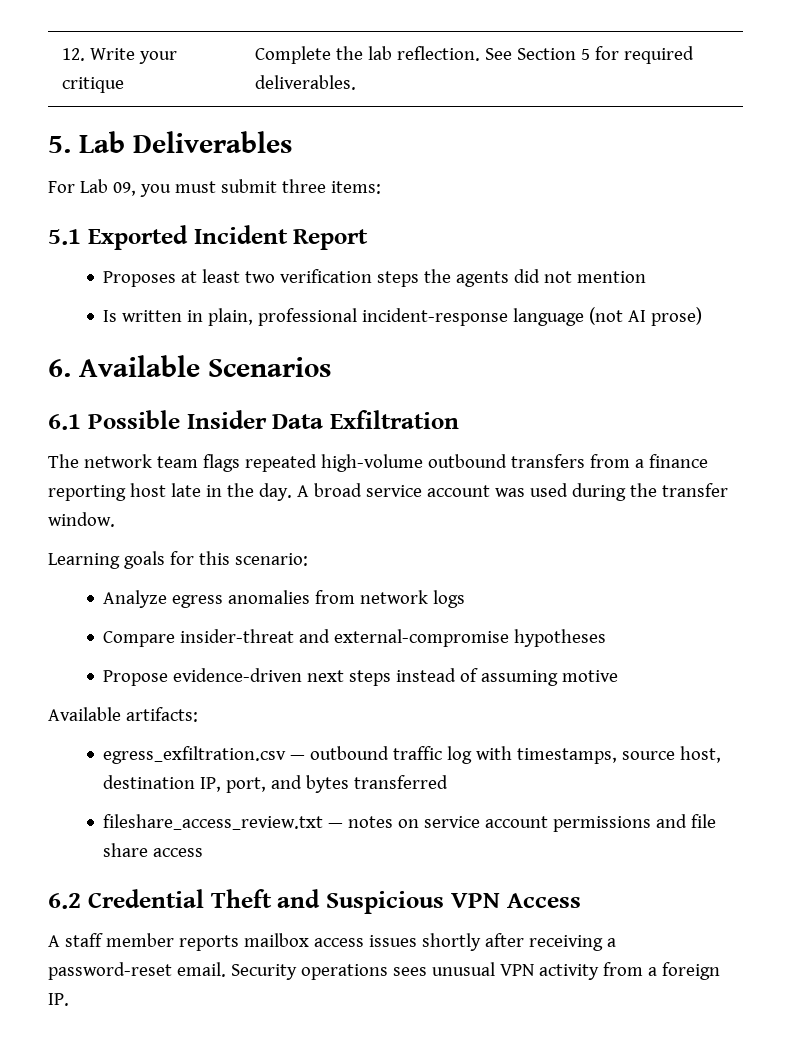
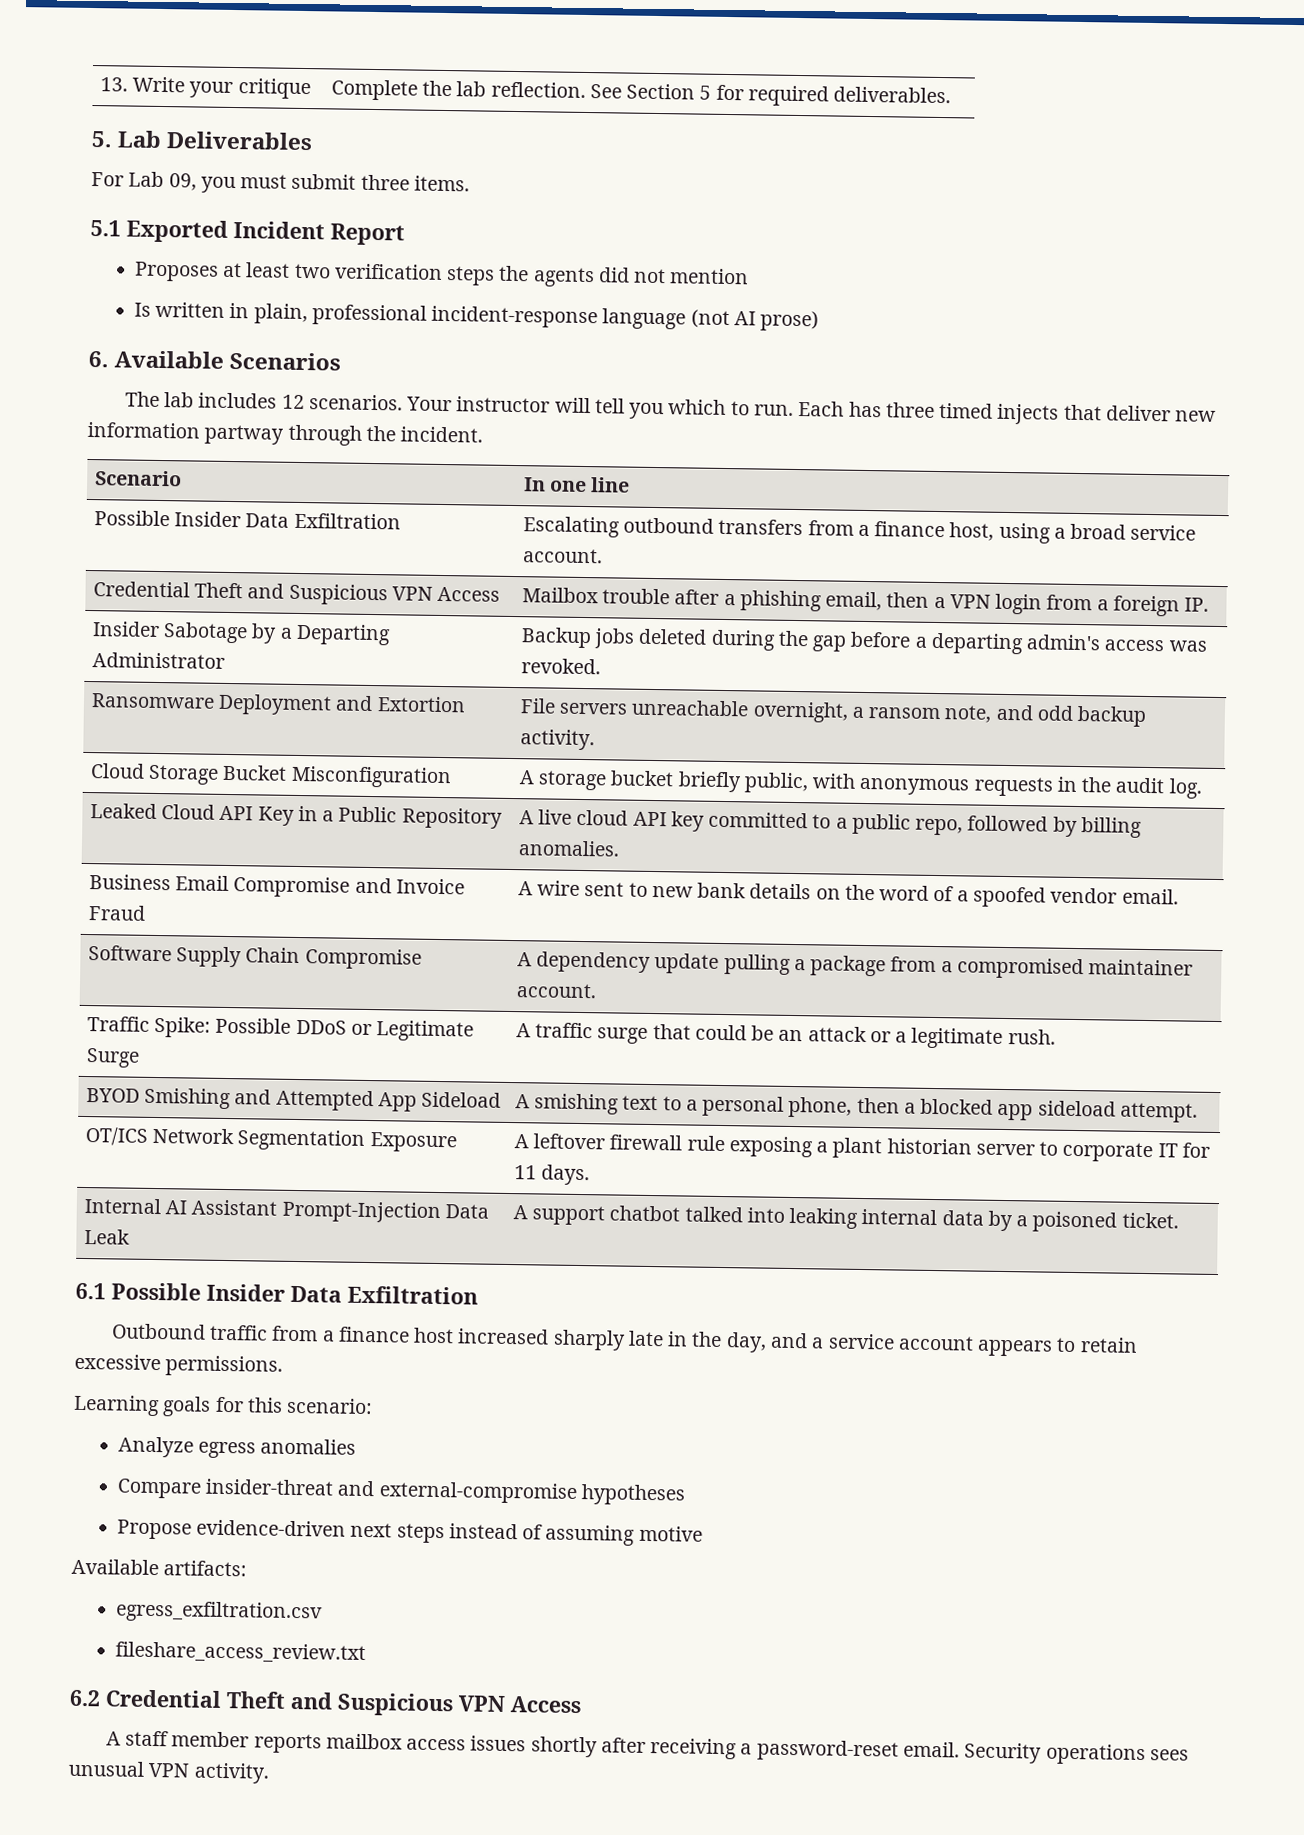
- 12. Write your critique | Complete the lab reflection. See Section 5 for required deliverables.
+ 13. Write your critique | Complete the lab reflection. See Section 5 for required deliverables.
- For Lab 09, you must submit three items:
+ For Lab 09, you must submit three items.
+ The lab includes 12 scenarios. Your instructor will tell you which to run. Each has three timed injects that deliver new information partway through the incident.
+ Scenario | In one line
+ Possible Insider Data Exfiltration | Escalating outbound transfers from a finance host, using a broad service account.
+ Credential Theft and Suspicious VPN Access | Mailbox trouble after a phishing email, then a VPN login from a foreign IP.
+ Insider Sabotage by a Departing Administrator | Backup jobs deleted during the gap before a departing admin's access was revoked.
+ Ransomware Deployment and Extortion | File servers unreachable overnight, a ransom note, and odd backup activity.
+ Cloud Storage Bucket Misconfiguration | A storage bucket briefly public, with anonymous requests in the audit log.
+ Leaked Cloud API Key in a Public Repository | A live cloud API key committed to a public repo, followed by billing anomalies.
+ Business Email Compromise and Invoice Fraud | A wire sent to new bank details on the word of a spoofed vendor email.
+ Software Supply Chain Compromise | A dependency update pulling a package from a compromised maintainer account.
+ Traffic Spike: Possible DDoS or Legitimate Surge | A traffic surge that could be an attack or a legitimate rush.
+ BYOD Smishing and Attempted App Sideload | A smishing text to a personal phone, then a blocked app sideload attempt.
+ OT/ICS Network Segmentation Exposure | A leftover firewall rule exposing a plant historian server to corporate IT for 11 days.
+ Internal AI Assistant Prompt-Injection Data Leak | A support chatbot talked into leaking internal data by a poisoned ticket.
- The network team flags repeated high-volume outbound transfers from a finance reporting host late in the day. A broad service account was used during the transfer window.
+ Outbound traffic from a finance host increased sharply late in the day, and a service account appears to retain excessive permissions.
- Analyze egress anomalies from network logs
+ Analyze egress anomalies
- egress_exfiltration.csv — outbound traffic log with timestamps, source host, destination IP, port, and bytes transferred
- fileshare_access_review.txt — notes on service account permissions and file share access
+ egress_exfiltration.csv
+ fileshare_access_review.txt
- Security operations sees unusual VPN activity from a foreign IP.
+ Security operations sees unusual VPN activity.

